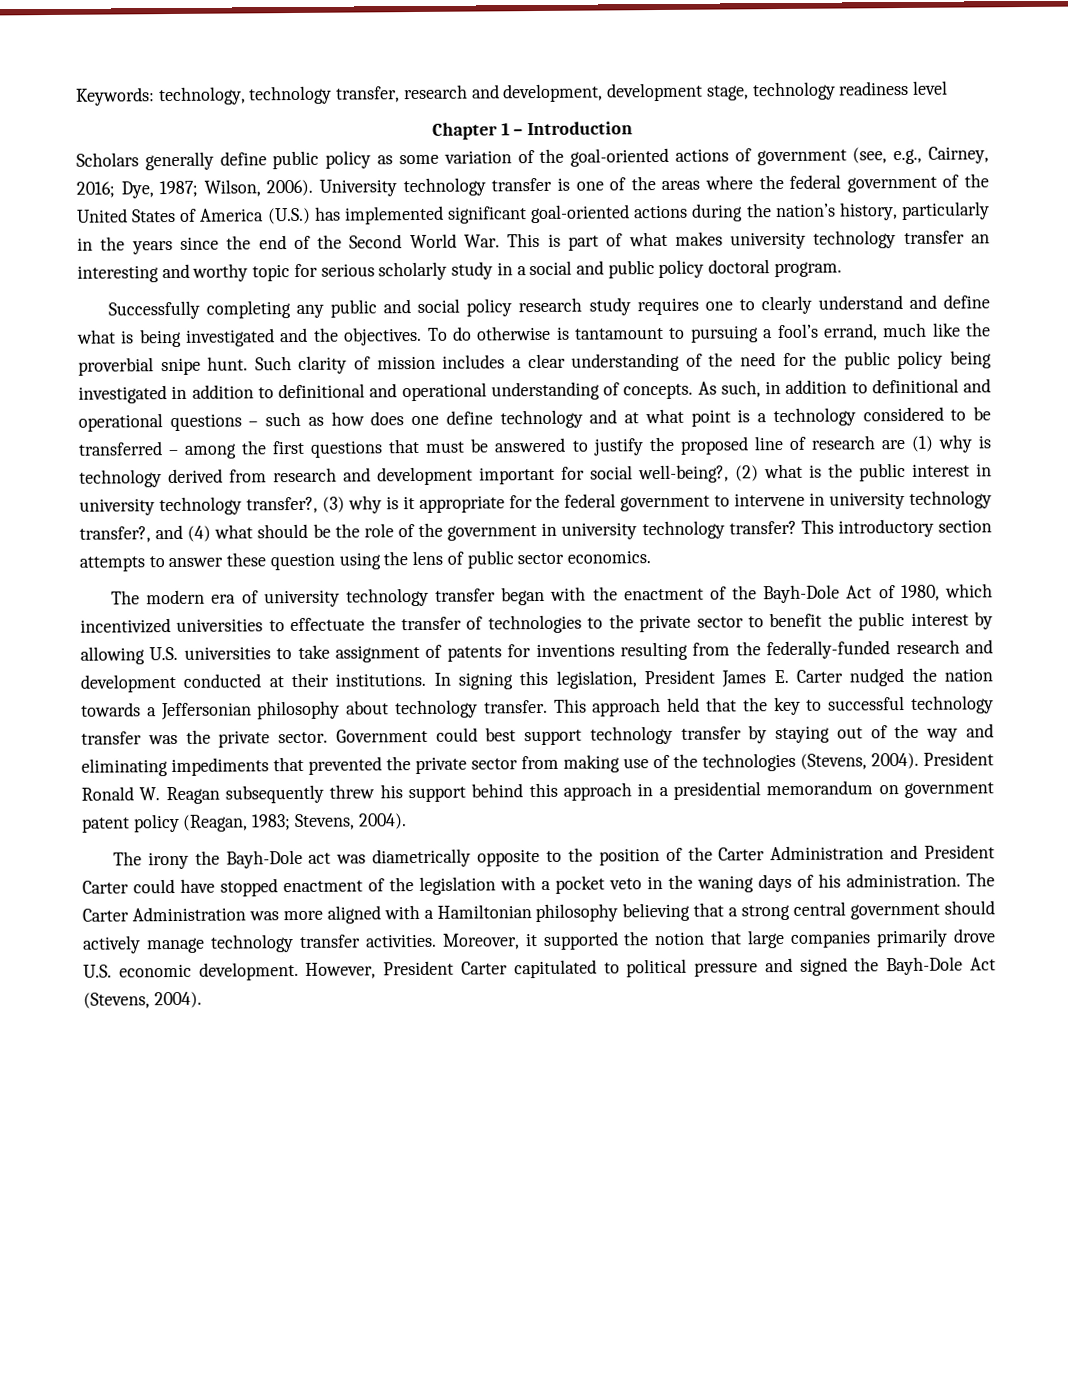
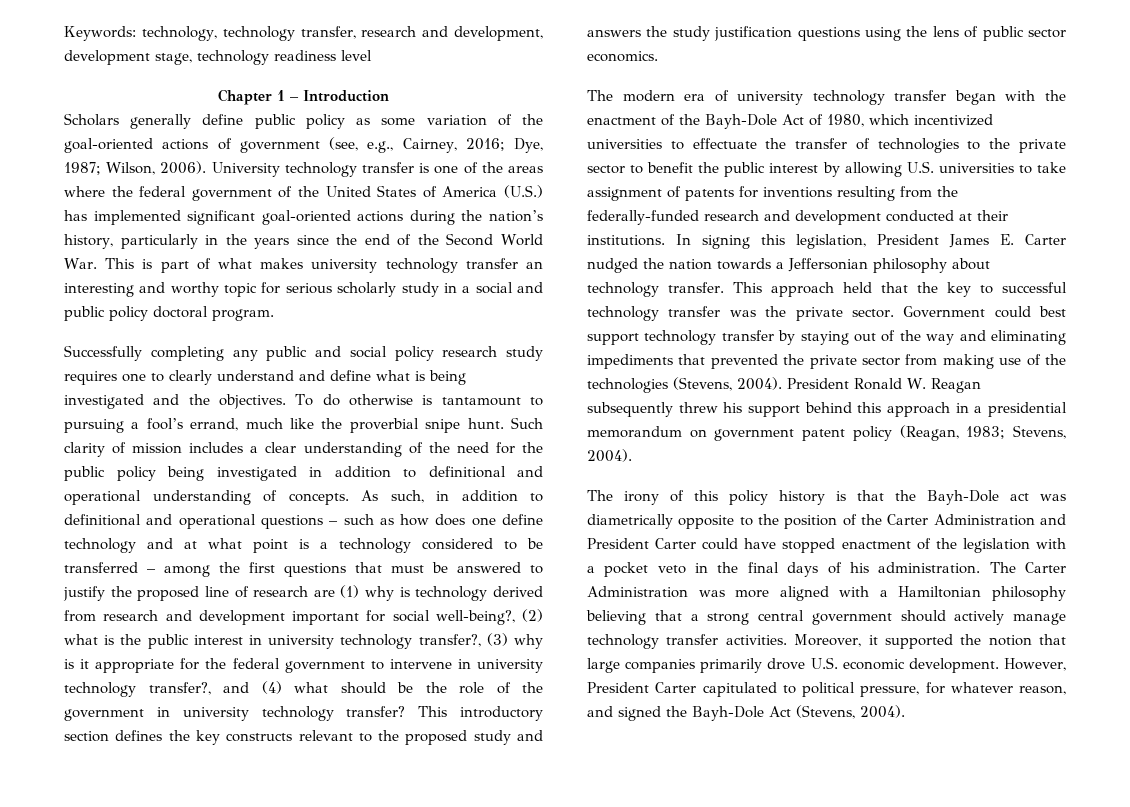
- This introductory section attempts to answer these question using the lens of public sector economics.
+ This introductory section defines the key constructs relevant to the proposed study and answers the study justification questions using the lens of public sector economics.
- The irony the Bayh-Dole act was diametrically opposite to the position of the Carter Administration and President Carter could have stopped enactment of the legislation with a pocket veto in the waning days of his administration.
+ The irony of this policy history is that the Bayh-Dole act was diametrically opposite to the position of the Carter Administration and President Carter could have stopped enactment of the legislation with a pocket veto in the final days of his administration.
- However, President Carter capitulated to political pressure and signed the Bayh-Dole Act (Stevens, 2004).
+ However, President Carter capitulated to political pressure, for whatever reason, and signed the Bayh-Dole Act (Stevens, 2004).

